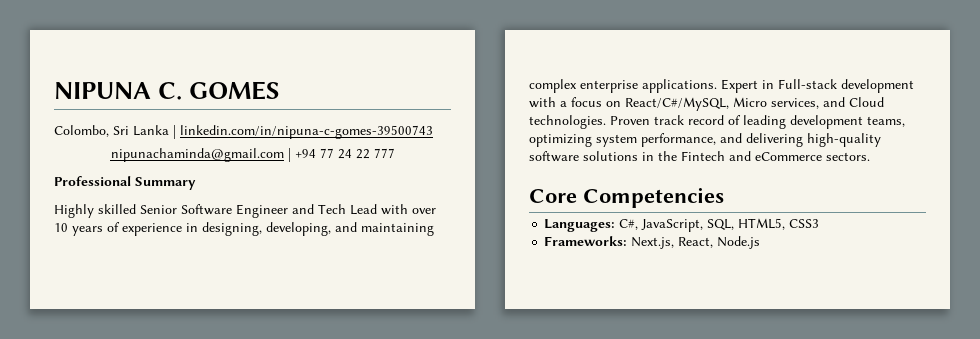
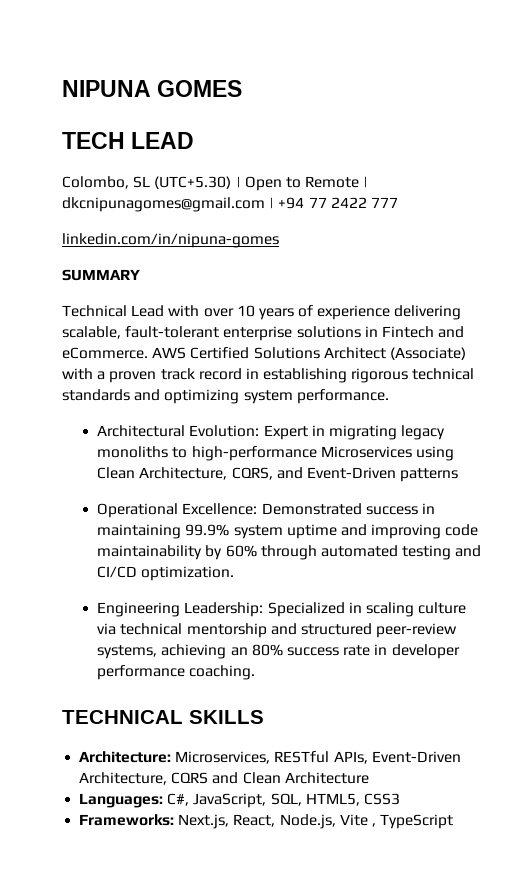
- NIPUNA C. GOMES
+ NIPUNA GOMES
+ TECH LEAD
- Colombo, Sri Lanka | linkedin.com/in/nipuna-c-gomes-39500743
- nipunachaminda@gmail.com | +94 77 24 22 777
+ Colombo, SL (UTC+5.30) | Open to Remote | dkcnipunagomes@gmail.com | +94 77 2422 777
- Professional Summary
- Highly skilled Senior Software Engineer and Tech Lead with over 10 years of experience in designing, developing, and maintaining complex enterprise applications. Expert in Full-stack development with a focus on React/C#/MySQL, Micro services, and Cloud technologies. Proven track record of leading development teams, optimizing system performance, and delivering high-quality software solutions in the Fintech and eCommerce sectors.
- Core Competencies
+ linkedin.com/in/nipuna-gomes
+ SUMMARY
+ Technical Lead with over 10 years of experience delivering scalable, fault-tolerant enterprise solutions in Fintech and eCommerce. AWS Certified Solutions Architect (Associate) with a proven track record in establishing rigorous technical standards and optimizing system performance.
+ Architectural Evolution: Expert in migrating legacy monoliths to high-performance Microservices using Clean Architecture, CQRS, and Event-Driven patterns
+ Operational Excellence: Demonstrated success in maintaining 99.9% system uptime and improving code maintainability by 60% through automated testing and CI/CD optimization.
+ Engineering Leadership: Specialized in scaling culture via technical mentorship and structured peer-review systems, achieving an 80% success rate in developer performance coaching.
+ TECHNICAL SKILLS
+ Architecture: Microservices, RESTful APIs, Event-Driven Architecture, CQRS and Clean Architecture
- Frameworks: Next.js, React, Node.js
+ Frameworks: Next.js, React, Node.js, Vite , TypeScript

